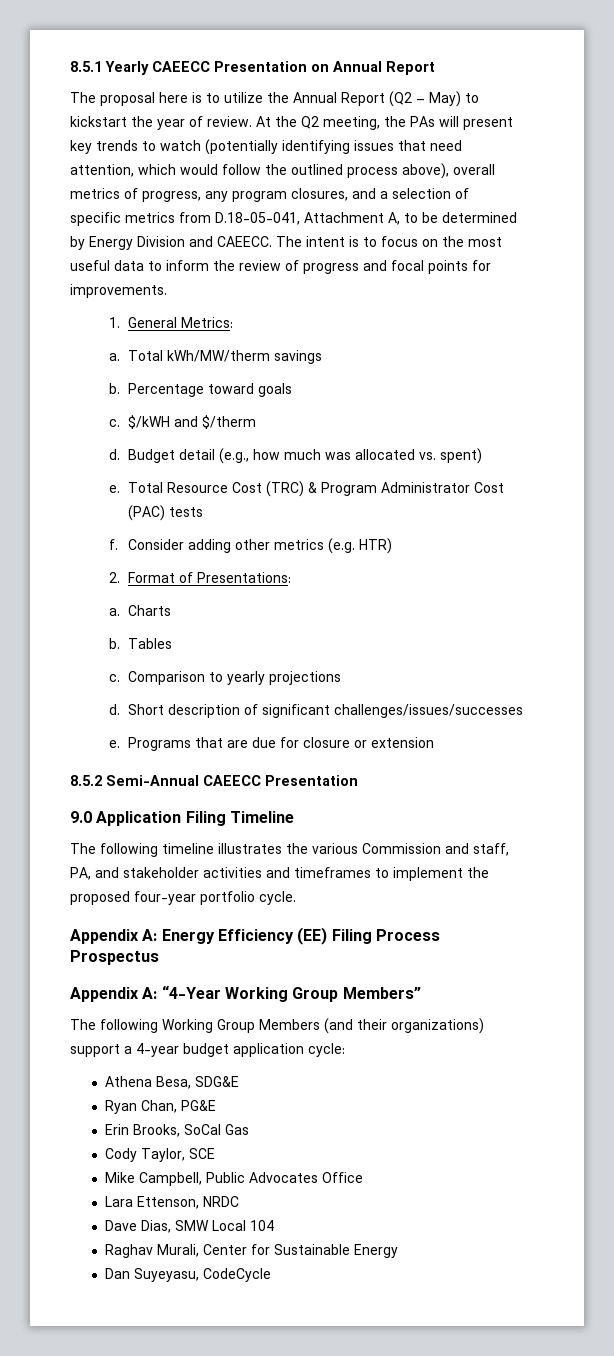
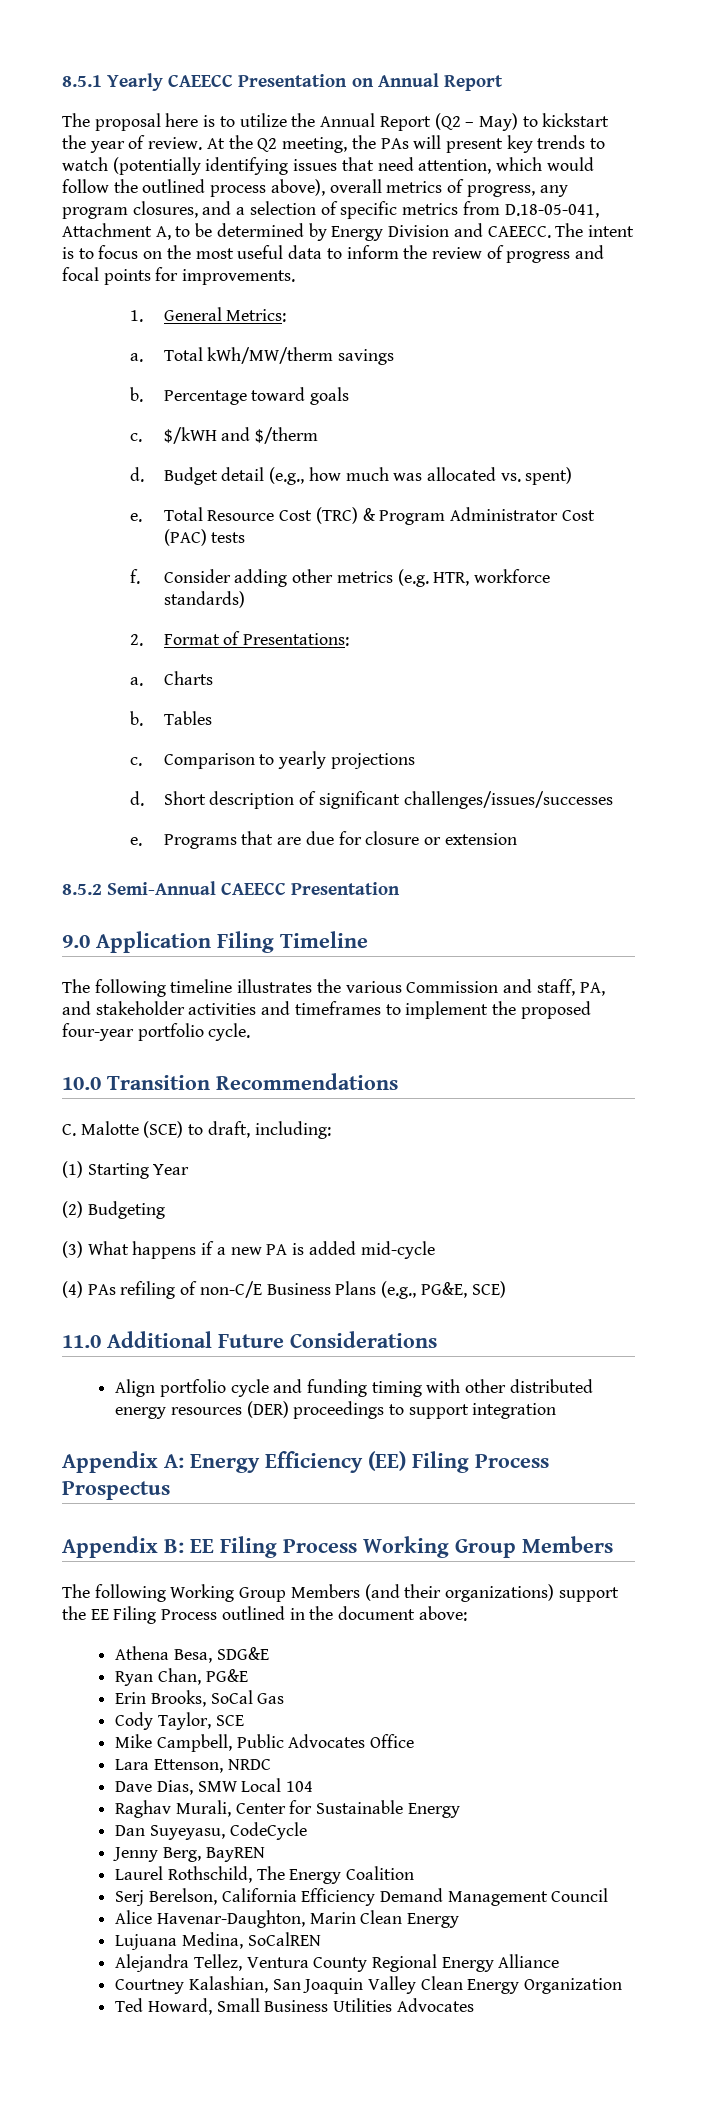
- Consider adding other metrics (e.g. HTR)
+ Consider adding other metrics (e.g. HTR, workforce standards)
+ 10.0 Transition Recommendations
+ C. Malotte (SCE) to draft, including:
+ (1) Starting Year
+ (2) Budgeting
+ (3) What happens if a new PA is added mid-cycle
+ (4) PAs refiling of non-C/E Business Plans (e.g., PG&E, SCE)
+ 11.0 Additional Future Considerations
+ Align portfolio cycle and funding timing with other distributed energy resources (DER) proceedings to support integration
- Appendix A: “4-Year Working Group Members”
+ Appendix B: EE Filing Process Working Group Members
- The following Working Group Members (and their organizations) support a 4-year budget application cycle:
+ The following Working Group Members (and their organizations) support the EE Filing Process outlined in the document above:
+ Jenny Berg, BayREN
+ Laurel Rothschild, The Energy Coalition
+ Serj Berelson, California Efficiency Demand Management Council
+ Alice Havenar-Daughton, Marin Clean Energy
+ Lujuana Medina, SoCalREN
+ Alejandra Tellez, Ventura County Regional Energy Alliance
+ Courtney Kalashian, San Joaquin Valley Clean Energy Organization
+ Ted Howard, Small Business Utilities Advocates

